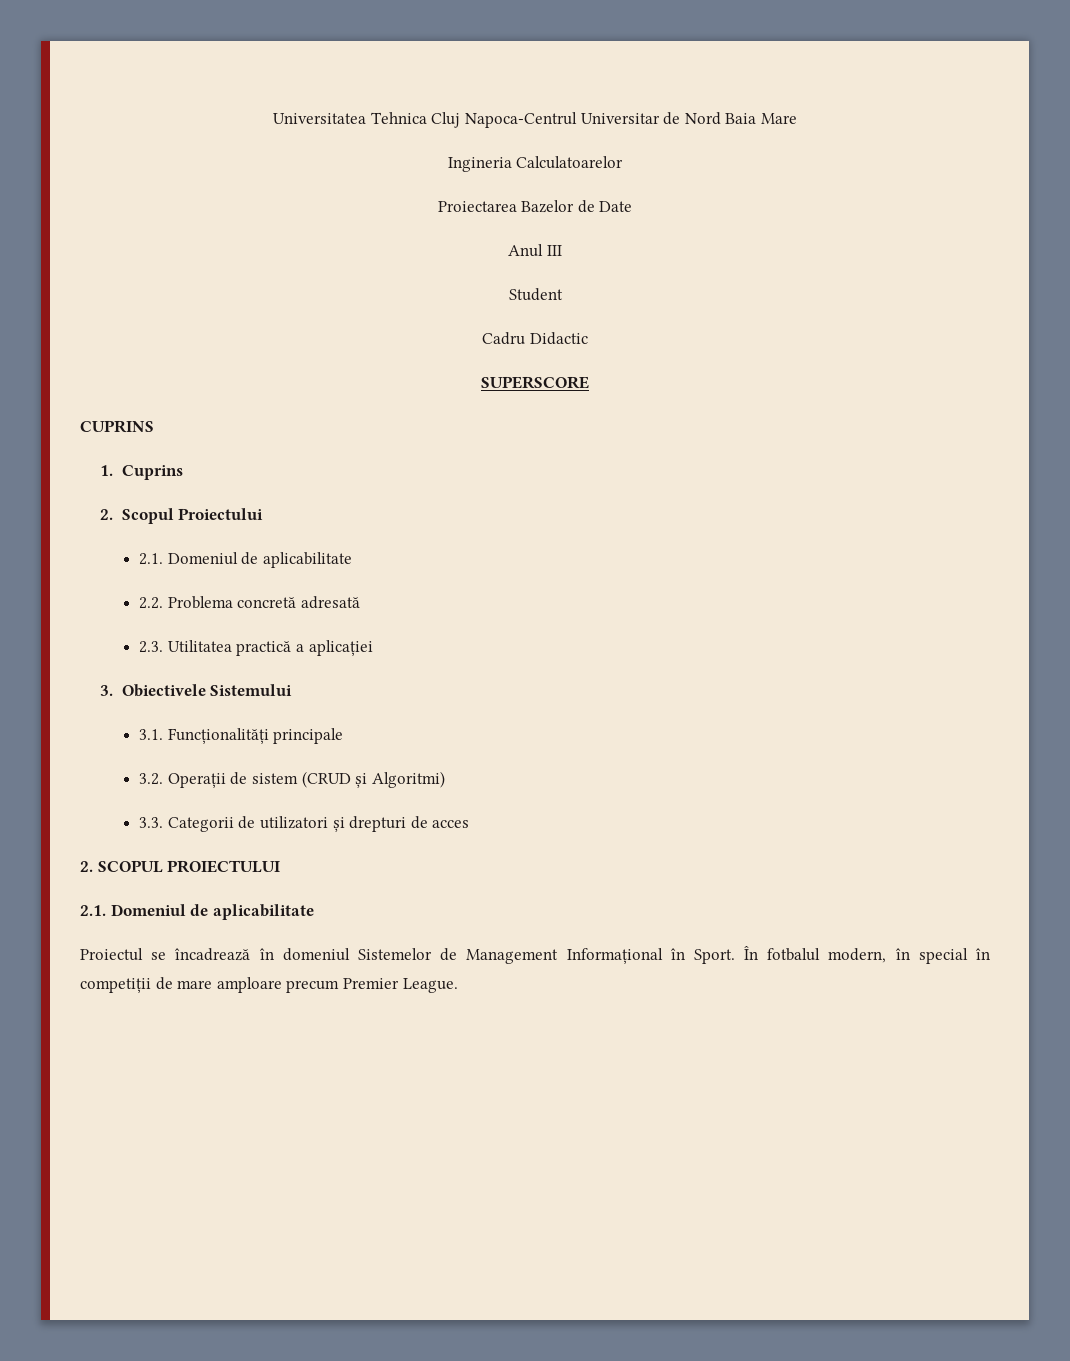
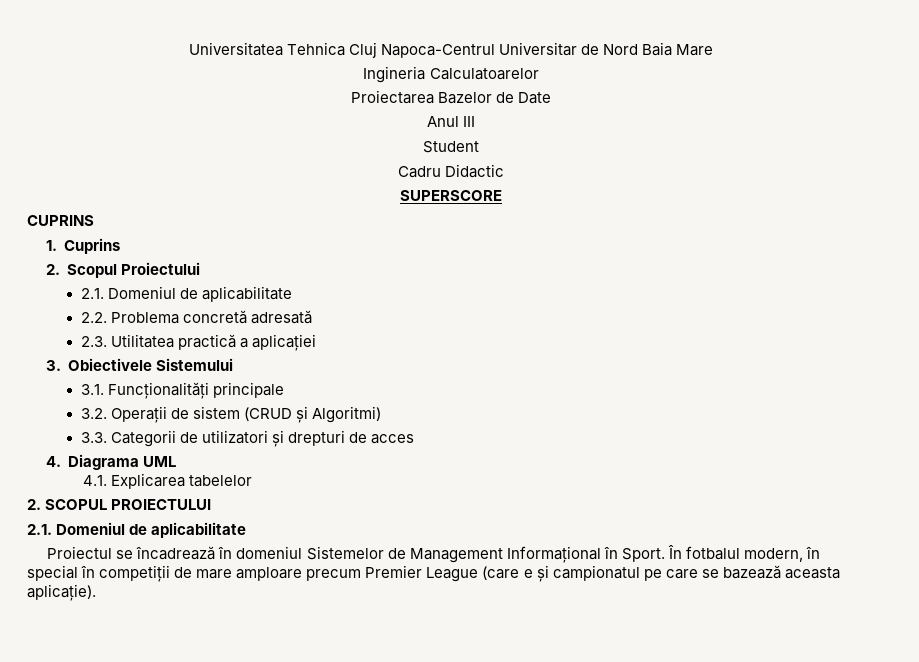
+ 4. Diagrama UML
+ 4.1. Explicarea tabelelor
- În fotbalul modern, în special în competiții de mare amploare precum Premier League.
+ În fotbalul modern, în special în competiții de mare amploare precum Premier League (care e și campionatul pe care se bazează aceasta aplicație).

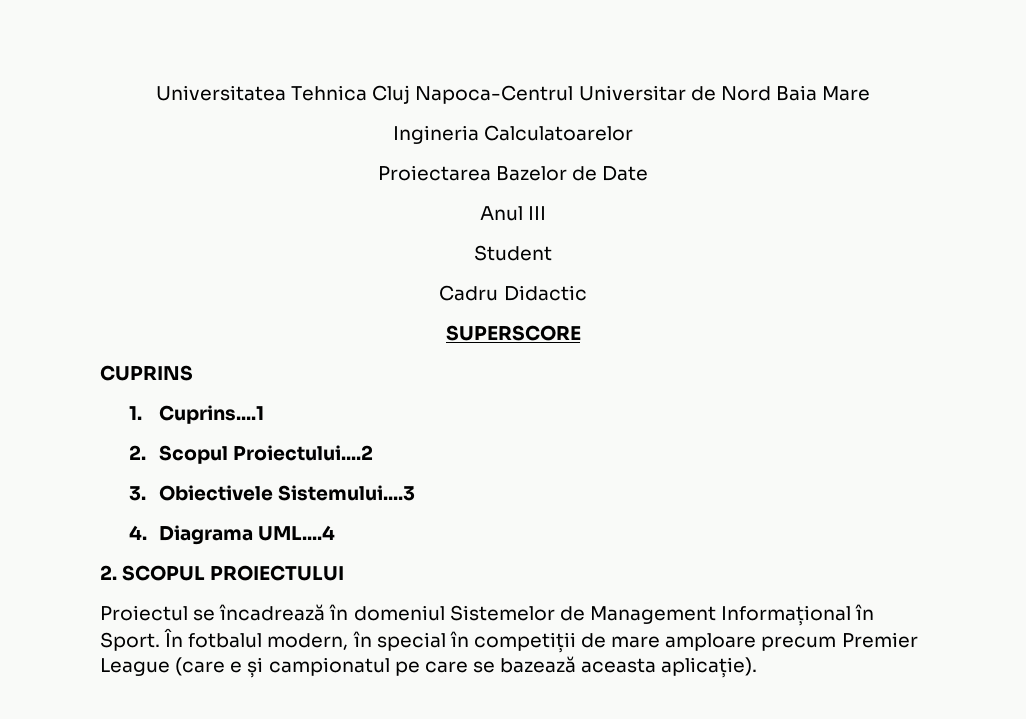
- 1. Cuprins
+ 1. Cuprins....1
- 2. Scopul Proiectului
- 2.1. Domeniul de aplicabilitate
- 2.2. Problema concretă adresată
- 2.3. Utilitatea practică a aplicației
- 3. Obiectivele Sistemului
- 3.1. Funcționalități principale
- 3.2. Operații de sistem (CRUD și Algoritmi)
- 3.3. Categorii de utilizatori și drepturi de acces
- 4. Diagrama UML
- 4.1. Explicarea tabelelor
+ 2. Scopul Proiectului....2
+ 3. Obiectivele Sistemului....3
+ 4. Diagrama UML....4
  2. SCOPUL PROIECTULUI
- 2.1. Domeniul de aplicabilitate

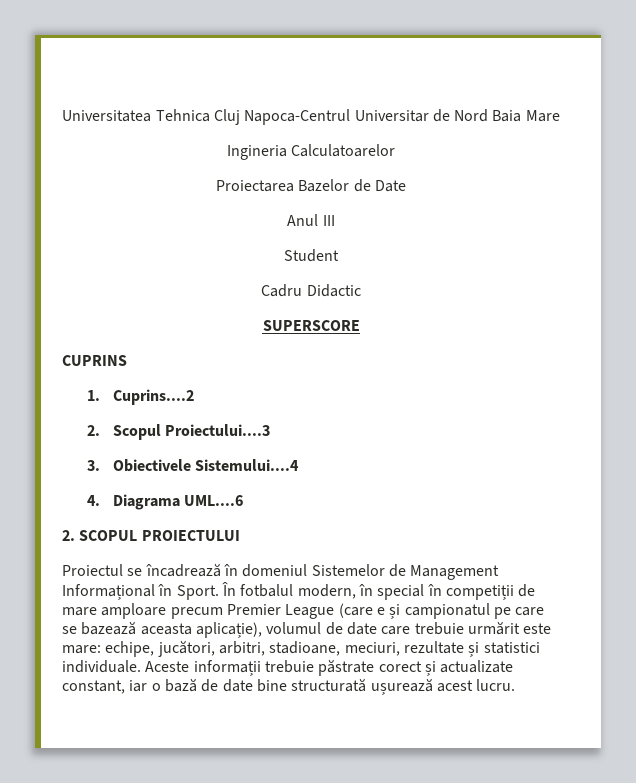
- 1. Cuprins....1
+ 1. Cuprins....2
- 2. Scopul Proiectului....2
+ 2. Scopul Proiectului....3
- 3. Obiectivele Sistemului....3
+ 3. Obiectivele Sistemului....4
- 4. Diagrama UML....4
+ 4. Diagrama UML....6
- În fotbalul modern, în special în competiții de mare amploare precum Premier League (care e și campionatul pe care se bazează aceasta aplicație).
+ În fotbalul modern, în special în competiții de mare amploare precum Premier League (care e și campionatul pe care se bazează aceasta aplicație), volumul de date care trebuie urmărit este mare: echipe, jucători, arbitri, stadioane, meciuri, rezultate și statistici individuale. Aceste informații trebuie păstrate corect și actualizate constant, iar o bază de date bine structurată ușurează acest lucru.

